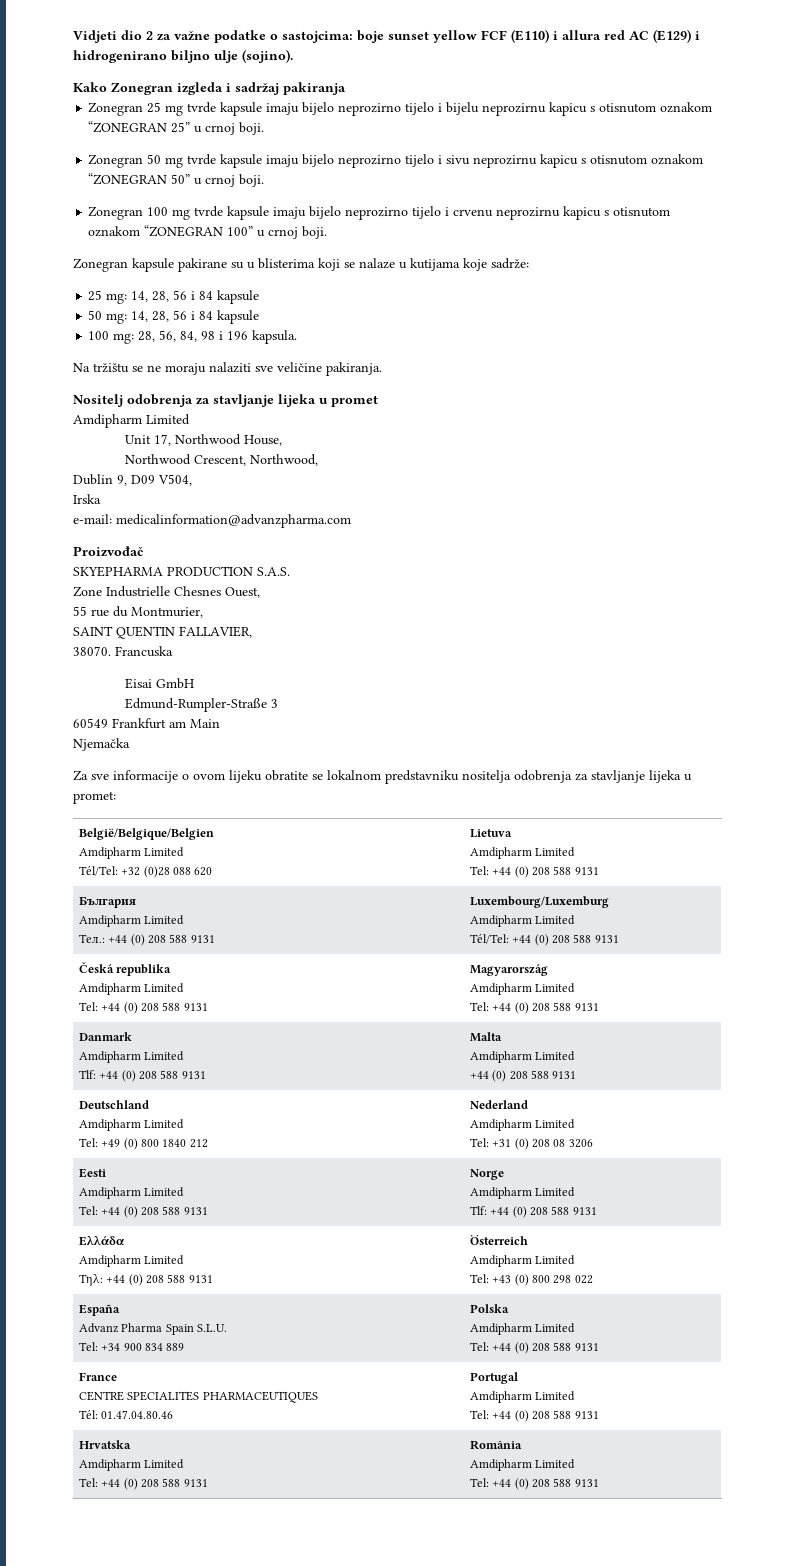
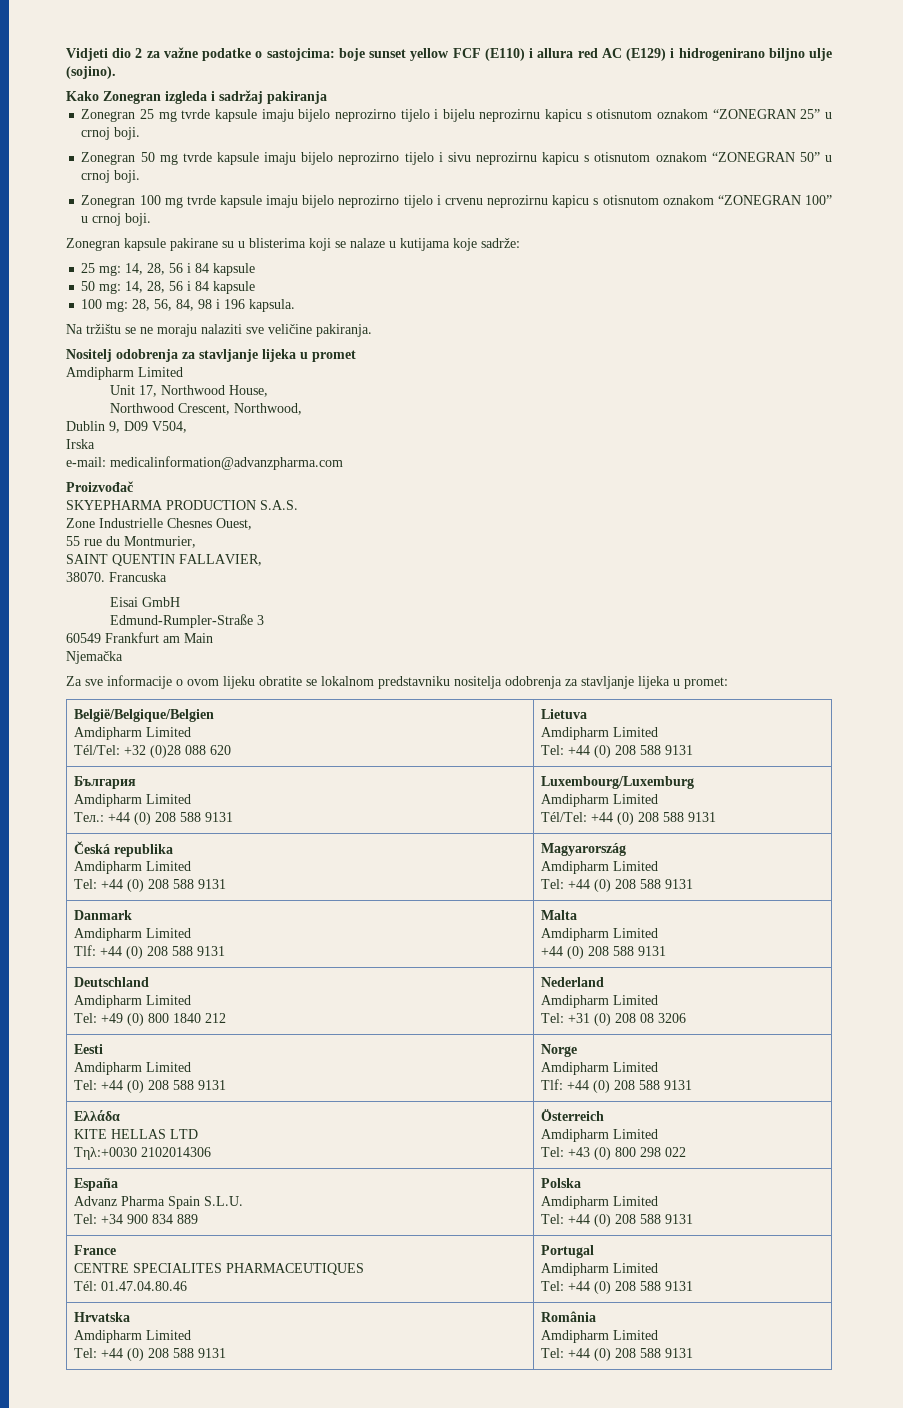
  Ελλάδα
- Amdipharm Limited
- Τηλ: +44 (0) 208 588 9131 | Österreich
+ KITE HELLAS LTD
+ Τηλ:+0030 2102014306 | Österreich

